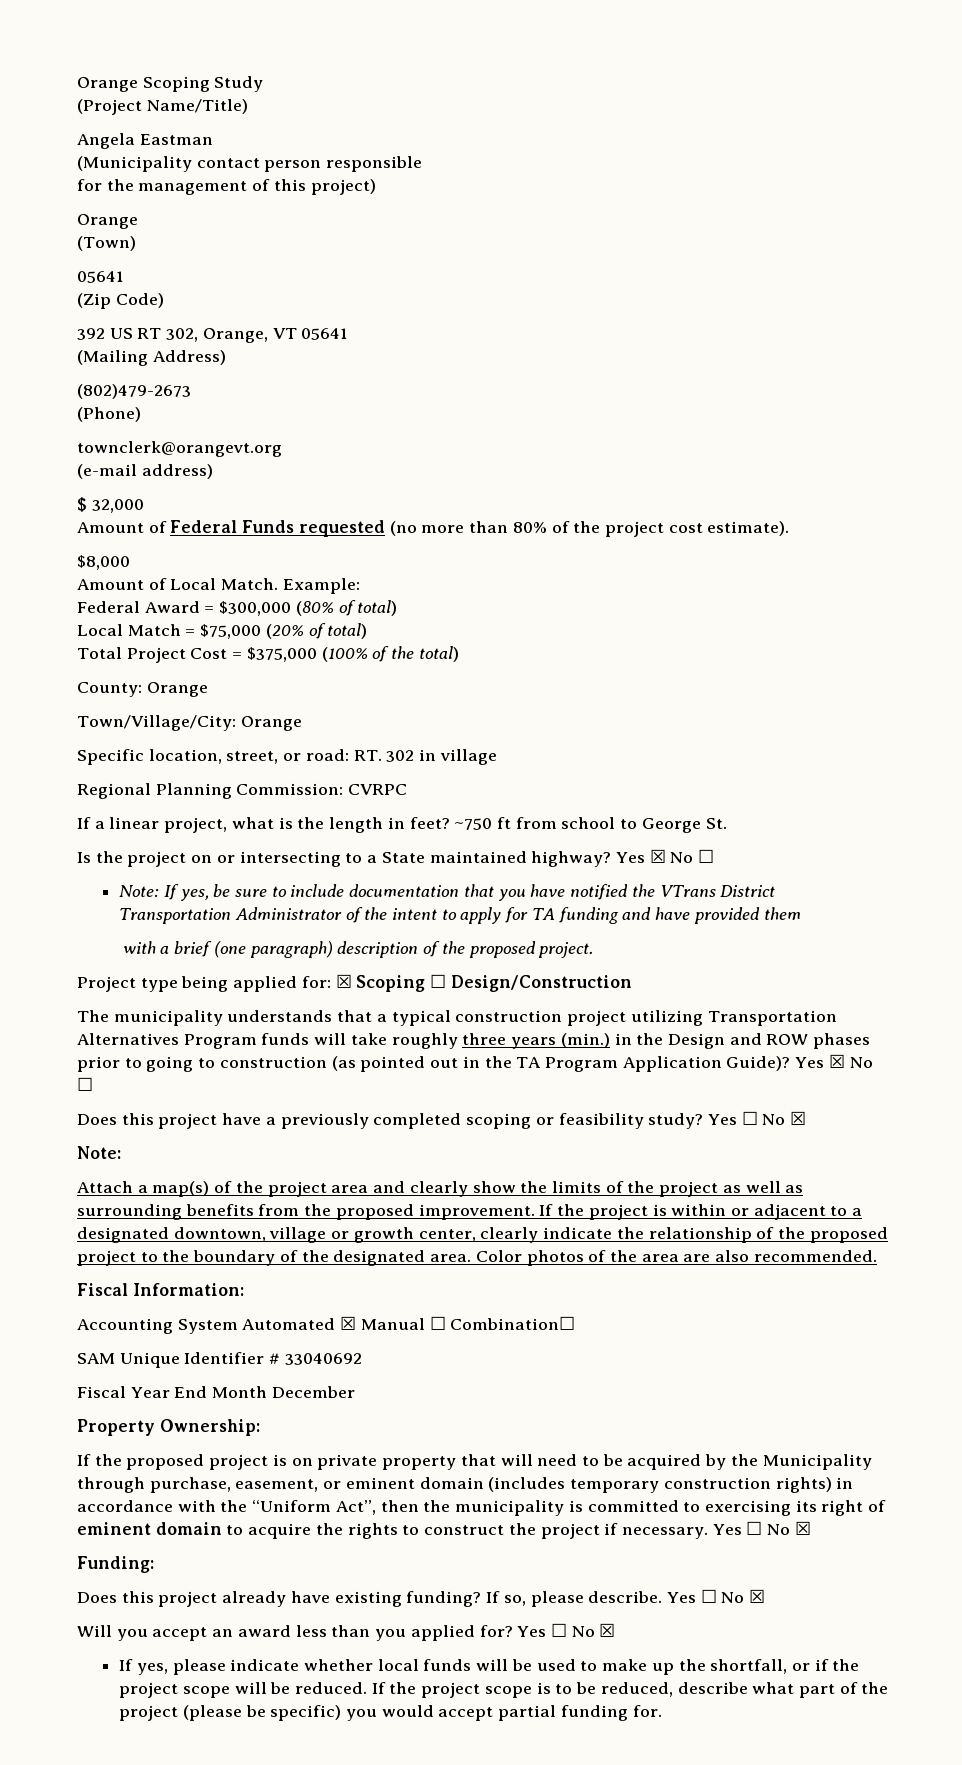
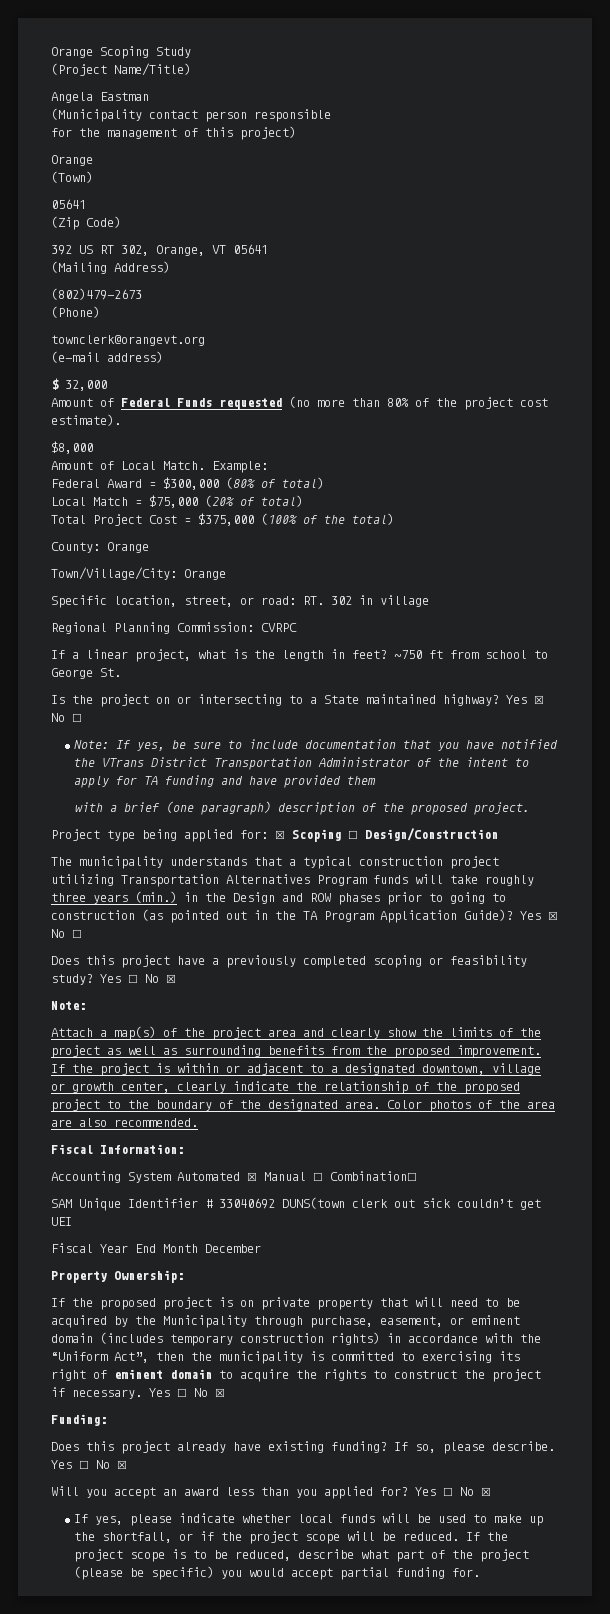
- SAM Unique Identifier # 33040692
+ SAM Unique Identifier # 33040692 DUNS(town clerk out sick couldn’t get UEI

